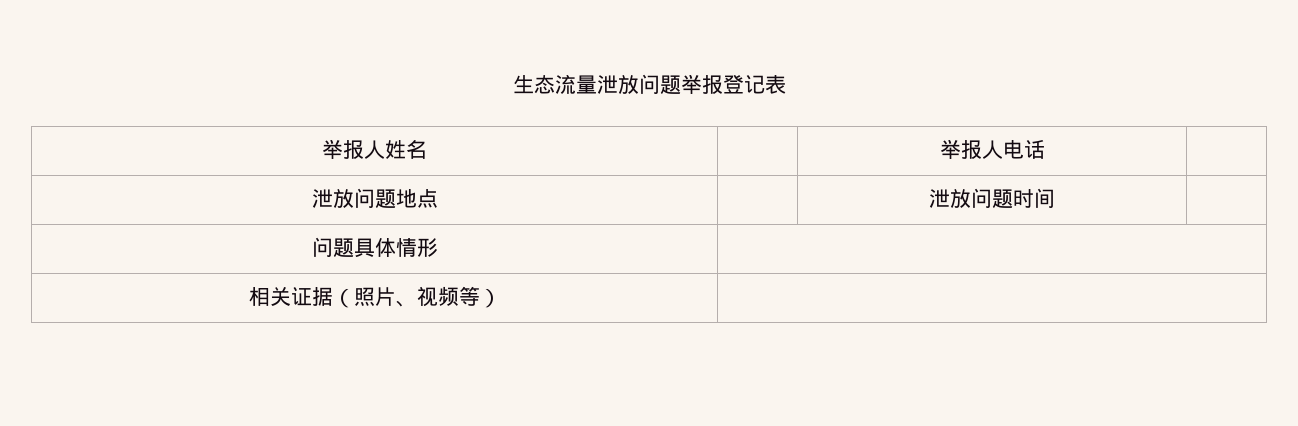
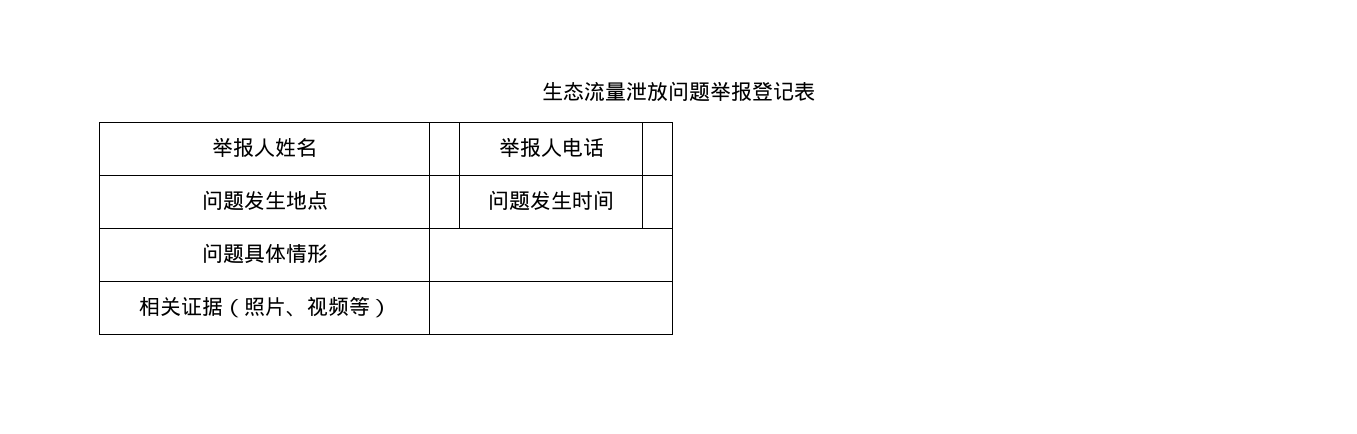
- 泄放问题地点 | | 泄放问题时间 |
+ 问题发生地点 | | 问题发生时间 |

